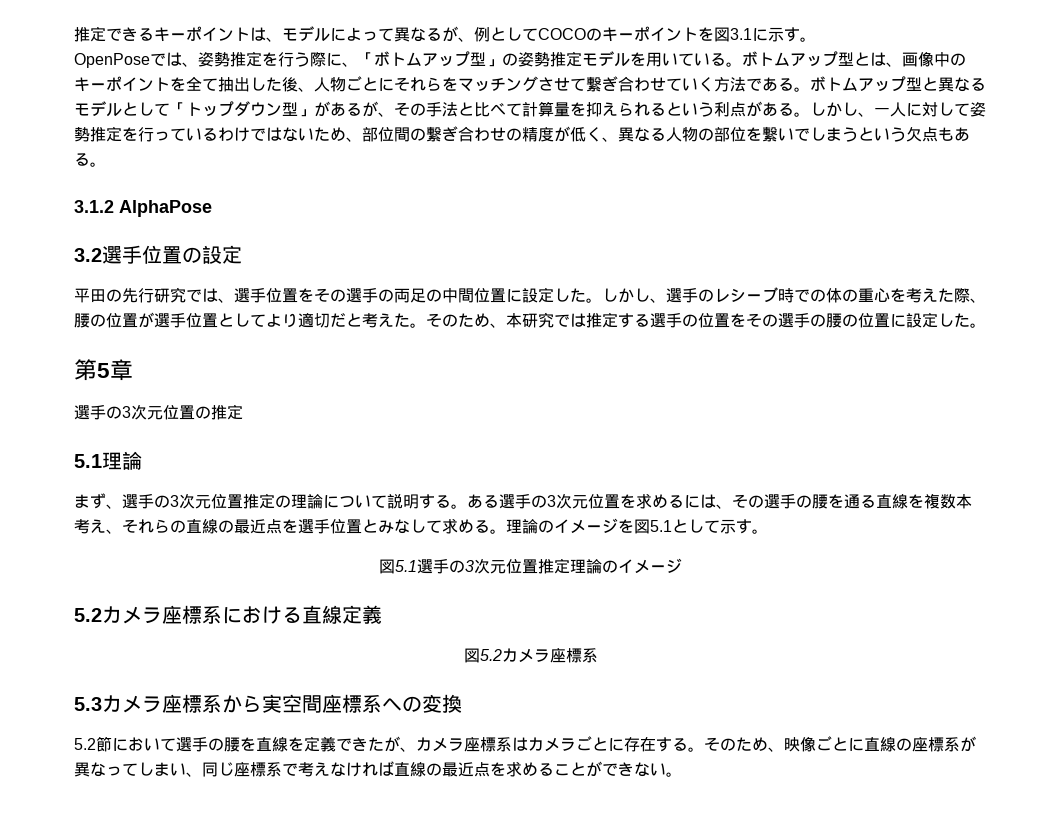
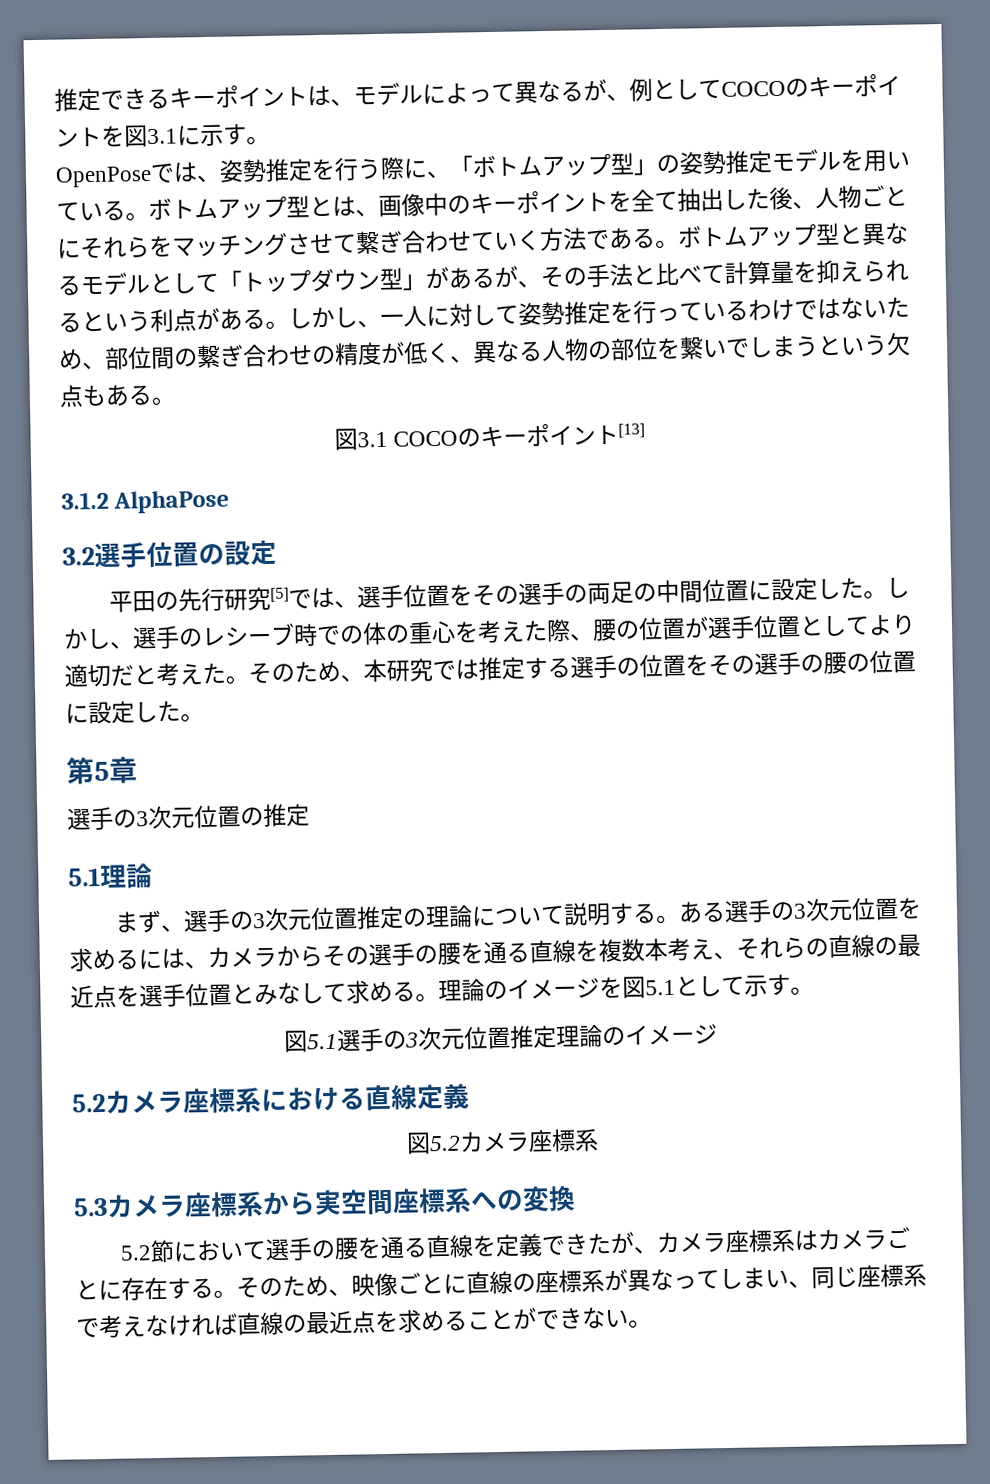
+ 図3.1 COCOのキーポイント[13]
- 平田の先行研究では、選手位置をその選手の両足の中間位置に設定した。
+ 平田の先行研究[5]では、選手位置をその選手の両足の中間位置に設定した。
- ある選手の3次元位置を求めるには、その選手の腰を通る直線を複数本考え、それらの直線の最近点を選手位置とみなして求める。
+ ある選手の3次元位置を求めるには、カメラからその選手の腰を通る直線を複数本考え、それらの直線の最近点を選手位置とみなして求める。
- 5.2節において選手の腰を直線を定義できたが、カメラ座標系はカメラごとに存在する。
+ 5.2節において選手の腰を通る直線を定義できたが、カメラ座標系はカメラごとに存在する。

